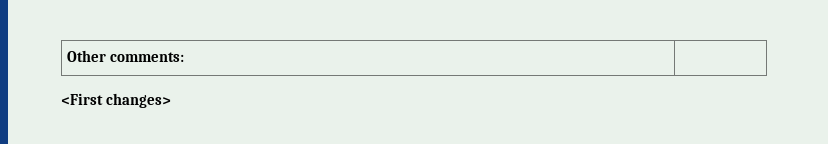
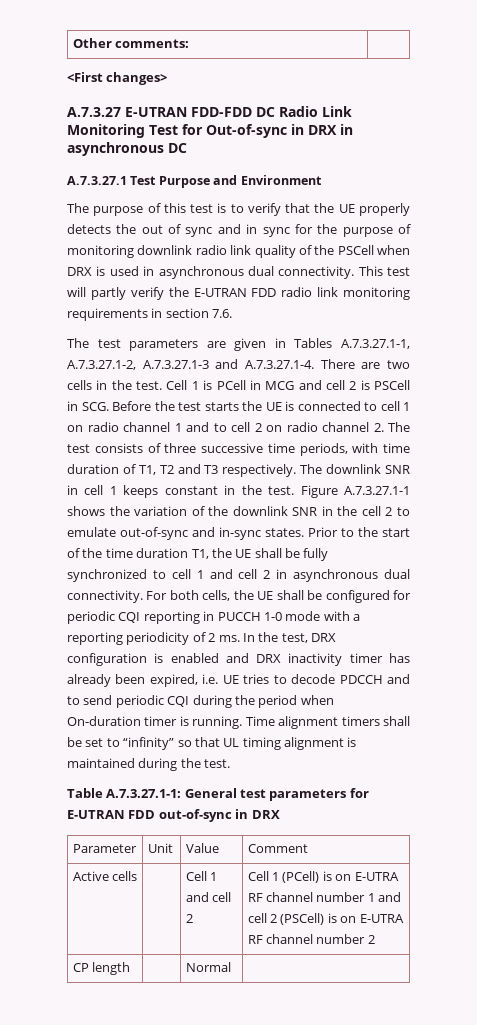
+ A.7.3.27 E-UTRAN FDD-FDD DC Radio Link Monitoring Test for Out-of-sync in DRX in asynchronous DC
+ A.7.3.27.1 Test Purpose and Environment
+ The purpose of this test is to verify that the UE properly detects the out of sync and in sync for the purpose of monitoring downlink radio link quality of the PSCell when DRX is used in asynchronous dual connectivity. This test will partly verify the E-UTRAN FDD radio link monitoring requirements in section 7.6.
+ The test parameters are given in Tables A.7.3.27.1-1, A.7.3.27.1-2, A.7.3.27.1-3 and A.7.3.27.1-4. There are two cells in the test. Cell 1 is PCell in MCG and cell 2 is PSCell in SCG. Before the test starts the UE is connected to cell 1 on radio channel 1 and to cell 2 on radio channel 2. The test consists of three successive time periods, with time duration of T1, T2 and T3 respectively. The downlink SNR in cell 1 keeps constant in the test. Figure A.7.3.27.1-1 shows the variation of the downlink SNR in the cell 2 to emulate out-of-sync and in-sync states. Prior to the start of the time duration T1, the UE shall be fully synchronized to cell 1 and cell 2 in asynchronous dual connectivity. For both cells, the UE shall be configured for periodic CQI reporting in PUCCH 1-0 mode with a reporting periodicity of 2 ms. In the test, DRX configuration is enabled and DRX inactivity timer has already been expired, i.e. UE tries to decode PDCCH and to send periodic CQI during the period when On-duration timer is running. Time alignment timers shall be set to “infinity” so that UL timing alignment is maintained during the test.
+ Table A.7.3.27.1-1: General test parameters for E-UTRAN FDD out-of-sync in DRX
+ Parameter | Unit | Value | Comment
+ Active cells | | Cell 1 and cell 2 | Cell 1 (PCell) is on E-UTRA RF channel number 1 and cell 2 (PSCell) is on E-UTRA RF channel number 2
+ CP length | | Normal |

